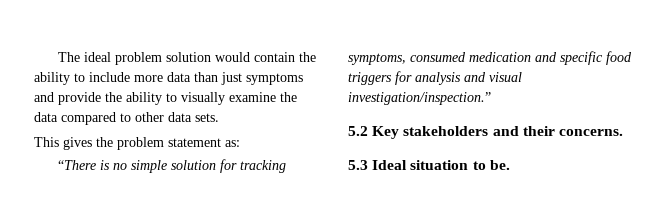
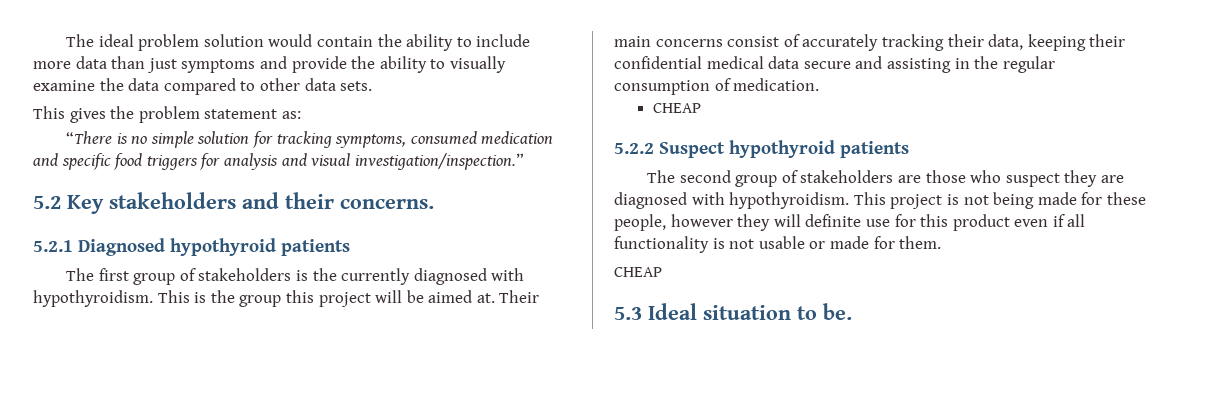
+ 5.2.1 Diagnosed hypothyroid patients
+ The first group of stakeholders is the currently diagnosed with hypothyroidism. This is the group this project will be aimed at. Their main concerns consist of accurately tracking their data, keeping their confidential medical data secure and assisting in the regular consumption of medication.
+ CHEAP
+ 5.2.2 Suspect hypothyroid patients
+ The second group of stakeholders are those who suspect they are diagnosed with hypothyroidism. This project is not being made for these people, however they will definite use for this product even if all functionality is not usable or made for them.
+ CHEAP

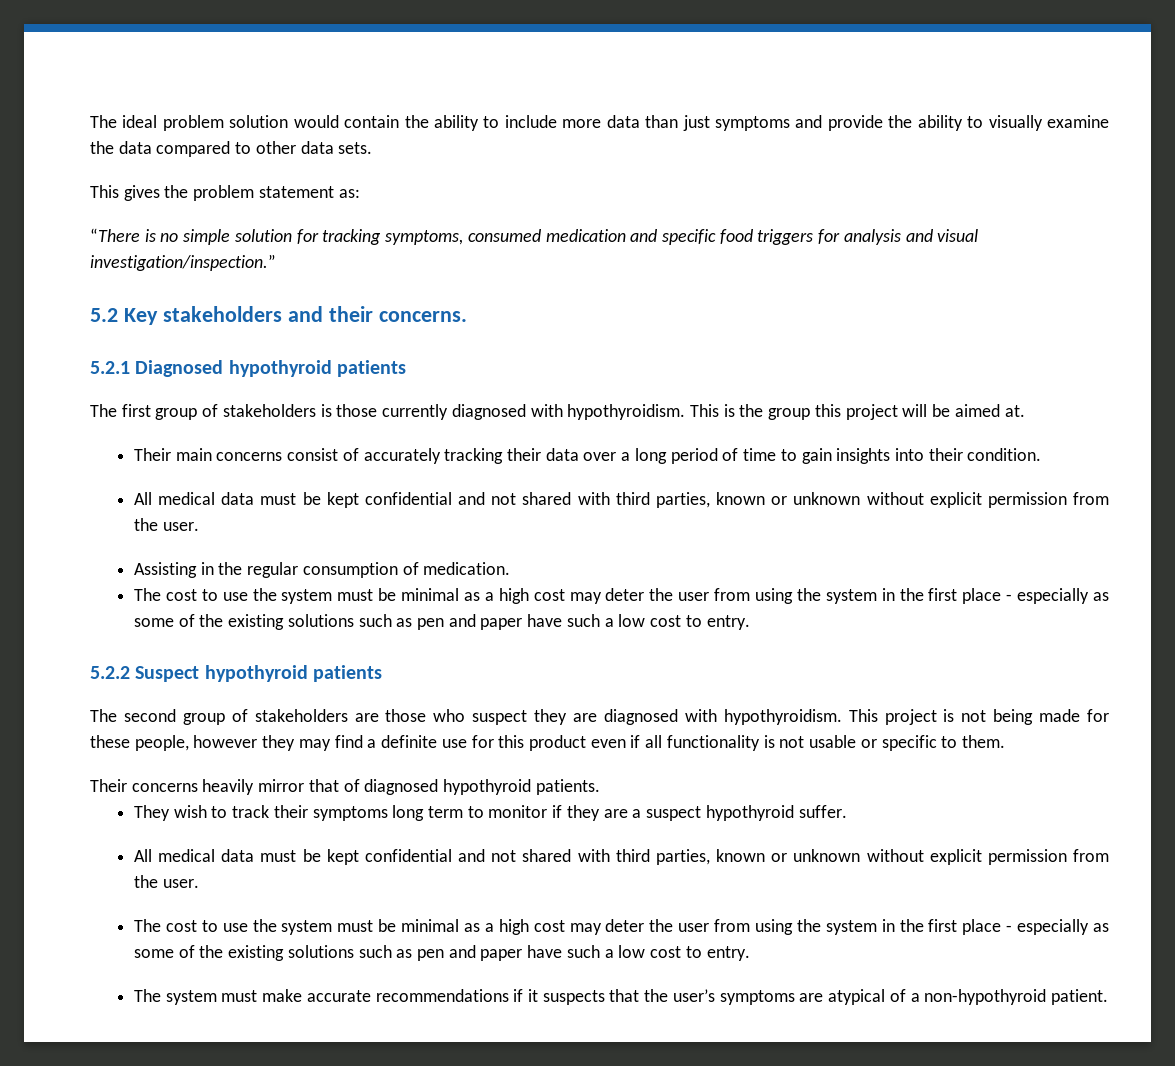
- The first group of stakeholders is the currently diagnosed with hypothyroidism.
+ The first group of stakeholders is those currently diagnosed with hypothyroidism.
- This is the group this project will be aimed at. Their main concerns consist of accurately tracking their data, keeping their confidential medical data secure and assisting in the regular consumption of medication.
- CHEAP
+ This is the group this project will be aimed at.
+ Their main concerns consist of accurately tracking their data over a long period of time to gain insights into their condition.
+ All medical data must be kept confidential and not shared with third parties, known or unknown without explicit permission from the user.
+ Assisting in the regular consumption of medication.
+ The cost to use the system must be minimal as a high cost may deter the user from using the system in the first place - especially as some of the existing solutions such as pen and paper have such a low cost to entry.
- This project is not being made for these people, however they will definite use for this product even if all functionality is not usable or made for them.
- CHEAP
- 5.3 Ideal situation to be.
+ This project is not being made for these people, however they may find a definite use for this product even if all functionality is not usable or specific to them.
+ Their concerns heavily mirror that of diagnosed hypothyroid patients.
+ They wish to track their symptoms long term to monitor if they are a suspect hypothyroid suffer.
+ All medical data must be kept confidential and not shared with third parties, known or unknown without explicit permission from the user.
+ The cost to use the system must be minimal as a high cost may deter the user from using the system in the first place - especially as some of the existing solutions such as pen and paper have such a low cost to entry.
+ The system must make accurate recommendations if it suspects that the user’s symptoms are atypical of a non-hypothyroid patient.

